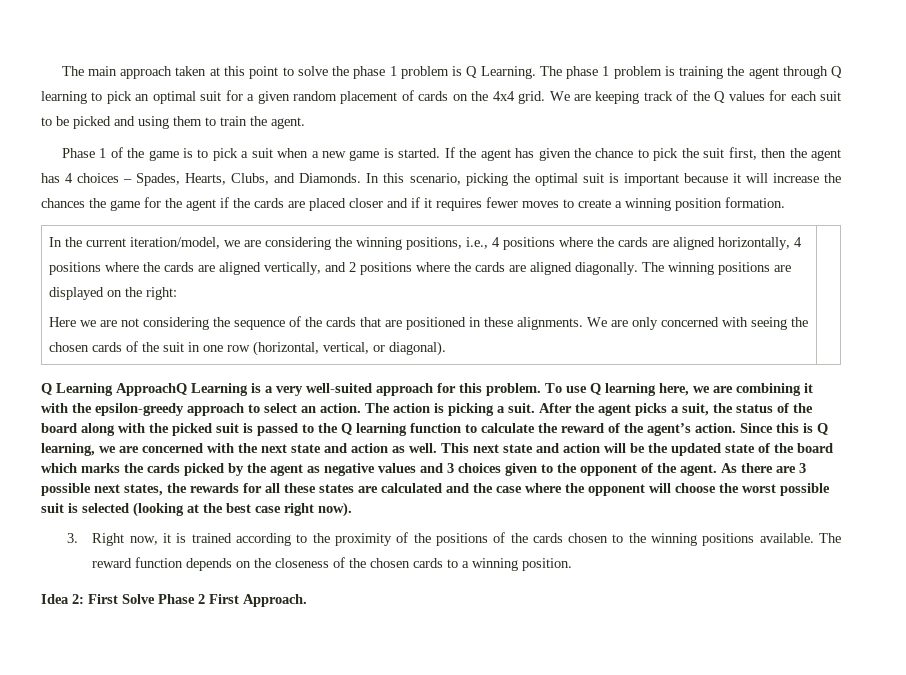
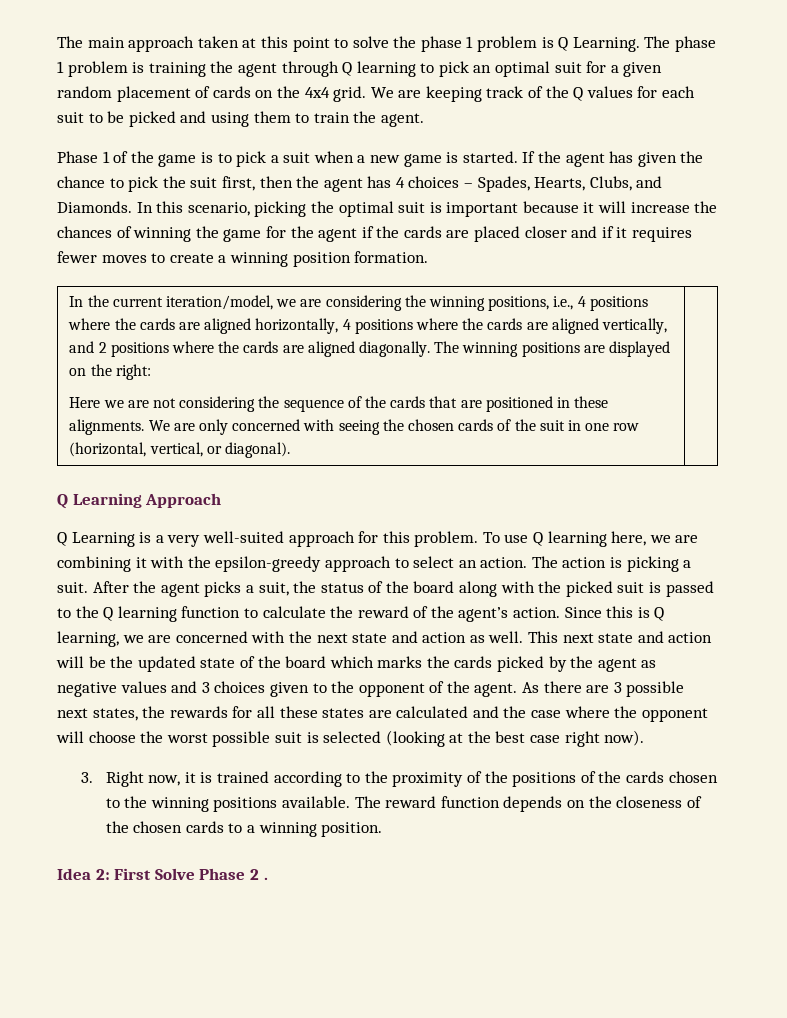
- In this scenario, picking the optimal suit is important because it will increase the chances the game for the agent if the cards are placed closer and if it requires fewer moves to create a winning position formation.
+ In this scenario, picking the optimal suit is important because it will increase the chances of winning the game for the agent if the cards are placed closer and if it requires fewer moves to create a winning position formation.
- Q Learning ApproachQ Learning is a very well-suited approach for this problem.
+ Q Learning Approach
+ Q Learning is a very well-suited approach for this problem.
- Idea 2: First Solve Phase 2 First Approach.
+ Idea 2: First Solve Phase 2 .

